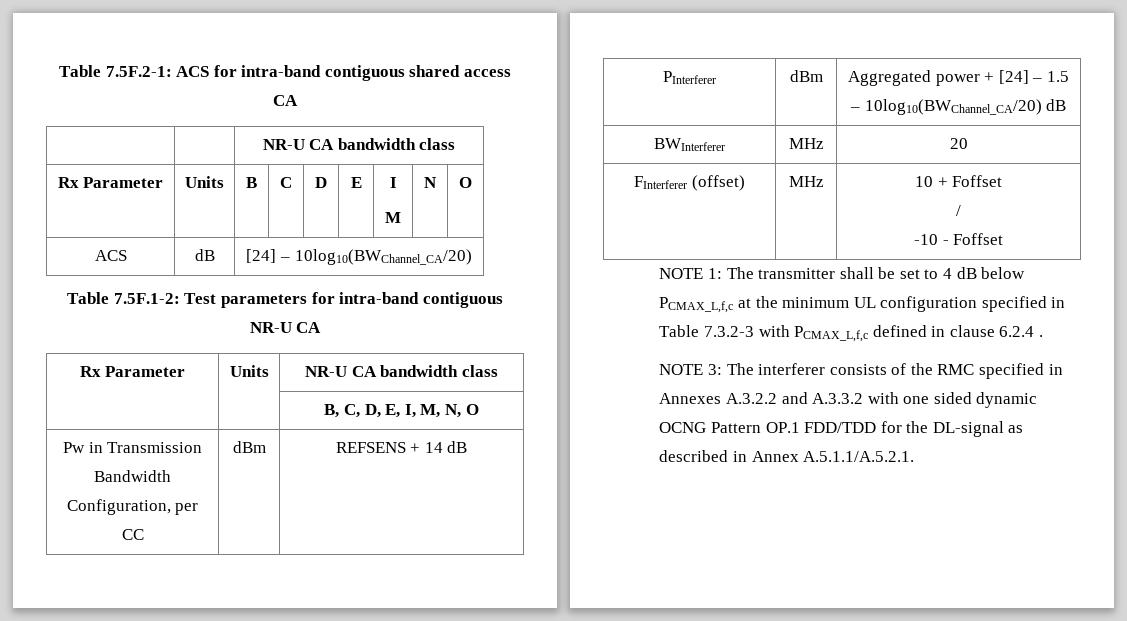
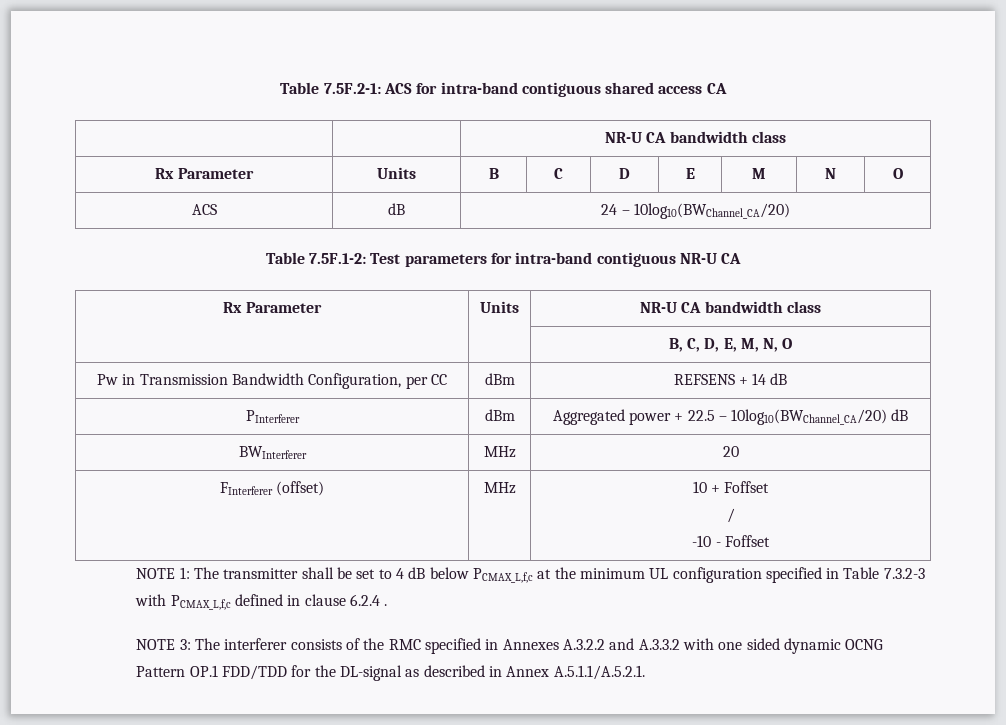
- Rx Parameter | Units | B | C | D | E | I
- M | N | O
+ Rx Parameter | Units | B | C | D | E | M | N | O
- ACS | dB | [24] – 10log10(BWChannel_CA/20)
+ ACS | dB | 24 – 10log10(BWChannel_CA/20)
- | | B, C, D, E, I, M, N, O
+ | | B, C, D, E, M, N, O
- PInterferer | dBm | Aggregated power + [24] – 1.5 – 10log10(BWChannel_CA/20) dB
+ PInterferer | dBm | Aggregated power + 22.5 – 10log10(BWChannel_CA/20) dB

